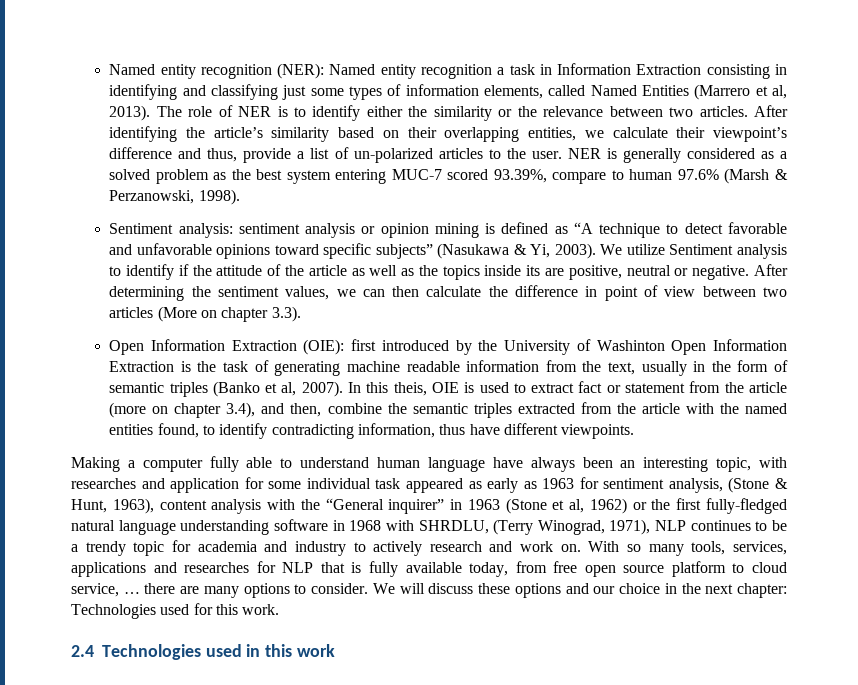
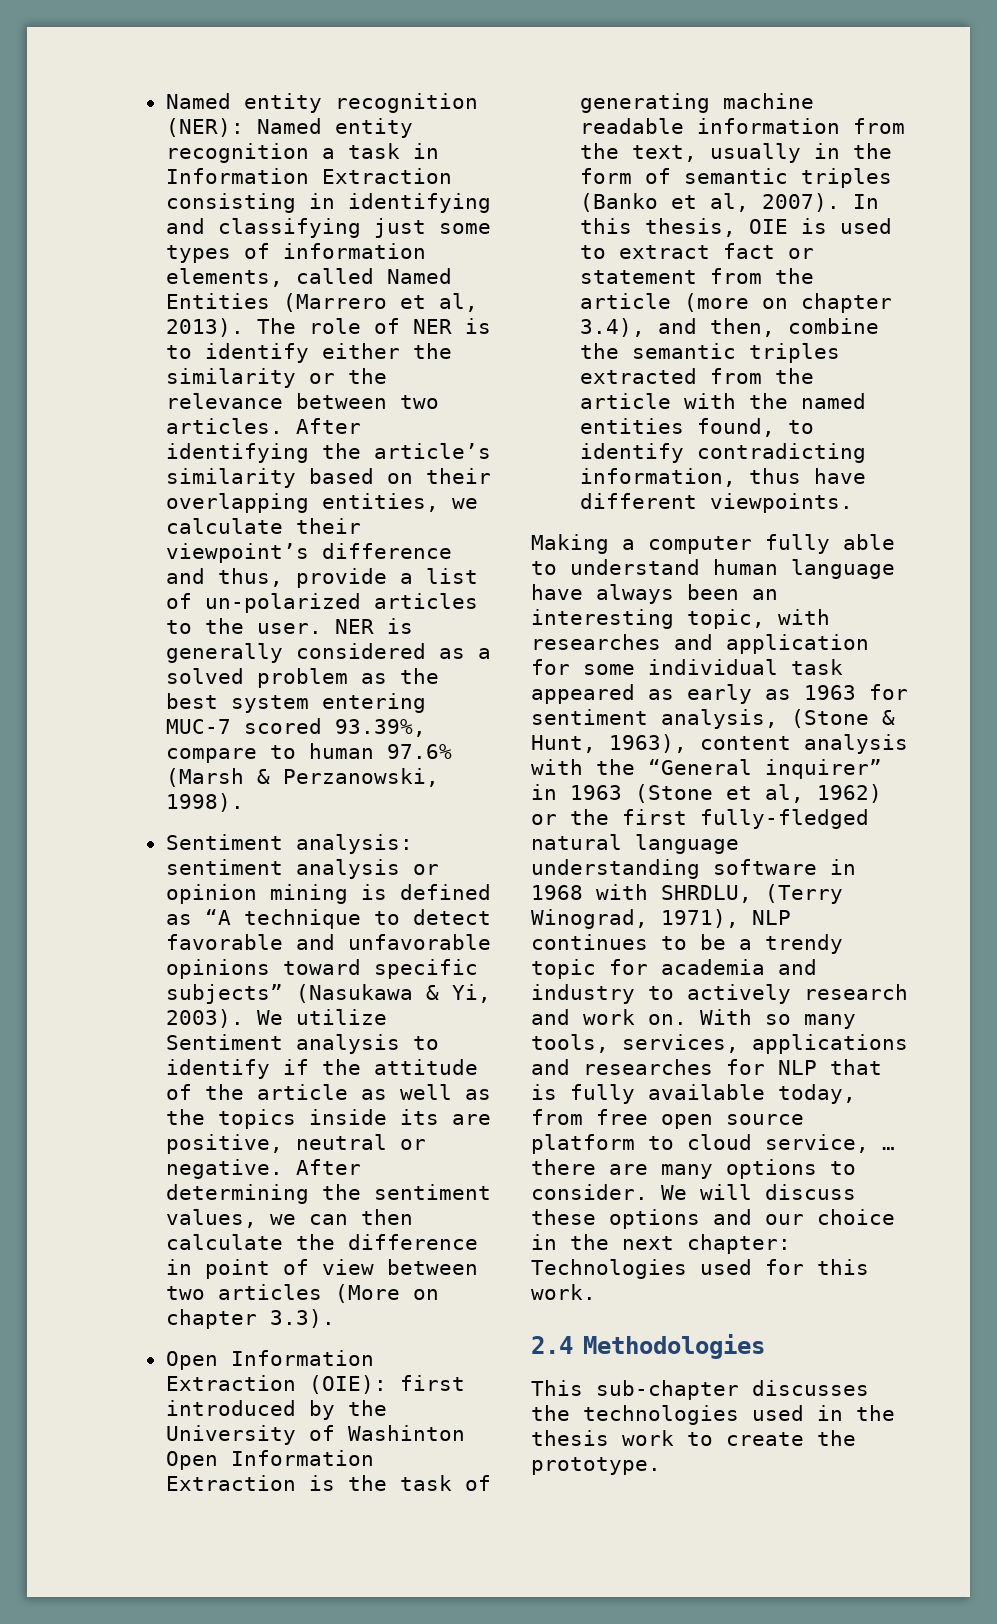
- In this theis, OIE is used to extract fact or statement from the article (more on chapter 3.4), and then, combine the semantic triples extracted from the article with the named entities found, to identify contradicting information, thus have different viewpoints.
+ In this thesis, OIE is used to extract fact or statement from the article (more on chapter 3.4), and then, combine the semantic triples extracted from the article with the named entities found, to identify contradicting information, thus have different viewpoints.
- 2.4 Technologies used in this work
+ 2.4 Methodologies
+ This sub-chapter discusses the technologies used in the thesis work to create the prototype.

